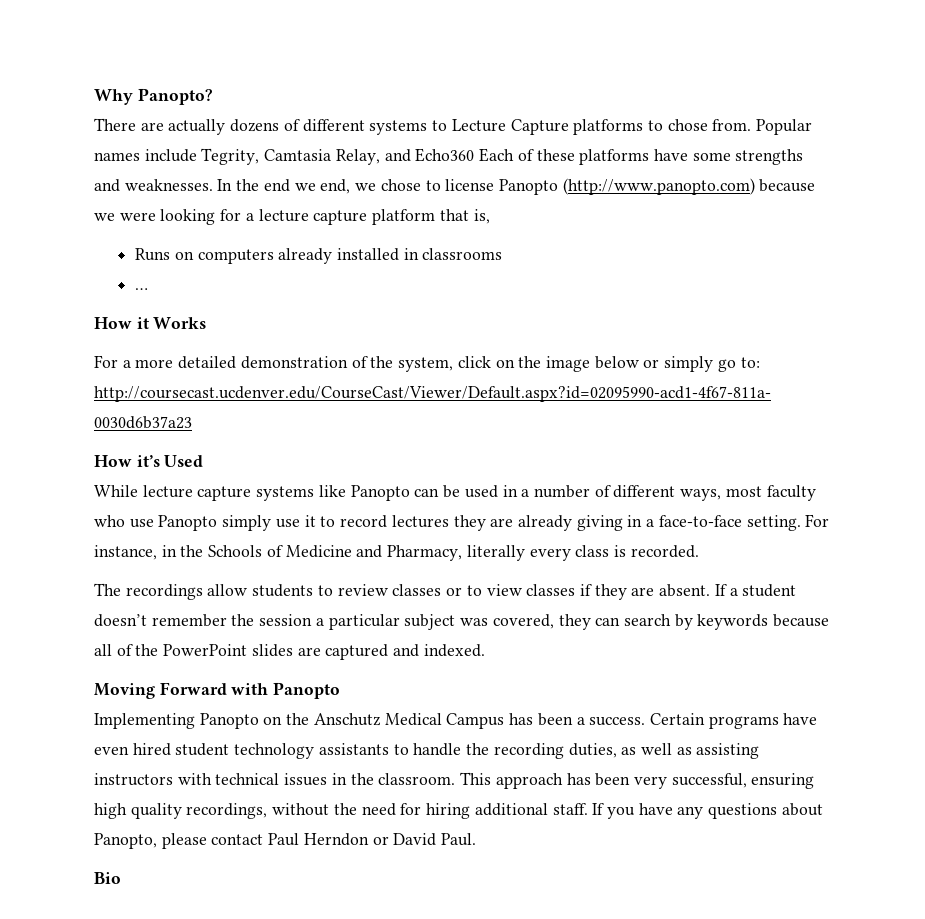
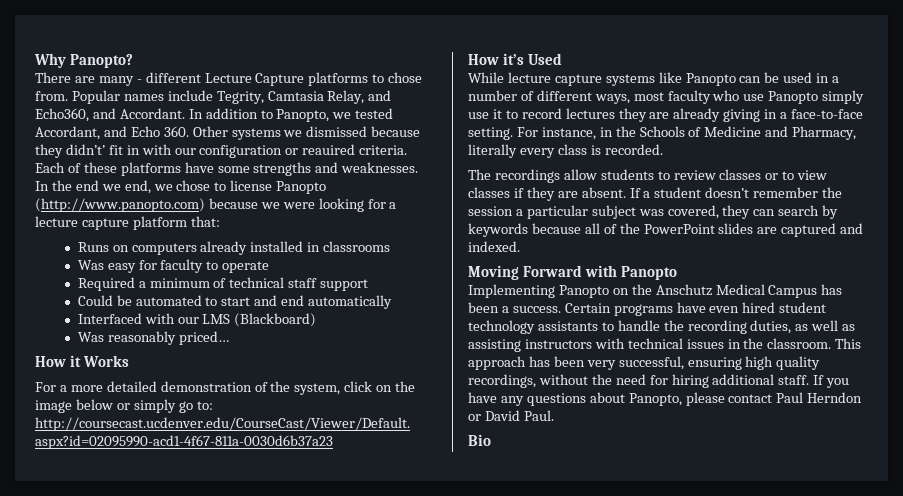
- There are actually dozens of different systems to Lecture Capture platforms to chose from.
+ There are many - different Lecture Capture platforms to chose from.
- Popular names include Tegrity, Camtasia Relay, and Echo360 Each of these platforms have some strengths and weaknesses.
+ Popular names include Tegrity, Camtasia Relay, and Echo360, and Accordant. In addition to Panopto, we tested Accordant, and Echo 360. Other systems we dismissed because they didn’t’ fit in with our configuration or reauired criteria. Each of these platforms have some strengths and weaknesses.
- In the end we end, we chose to license Panopto (http://www.panopto.com) because we were looking for a lecture capture platform that is,
+ In the end we end, we chose to license Panopto (http://www.panopto.com) because we were looking for a lecture capture platform that:
- …
+ Was easy for faculty to operate
+ Required a minimum of technical staff support
+ Could be automated to start and end automatically
+ Interfaced with our LMS (Blackboard)
+ Was reasonably priced…

